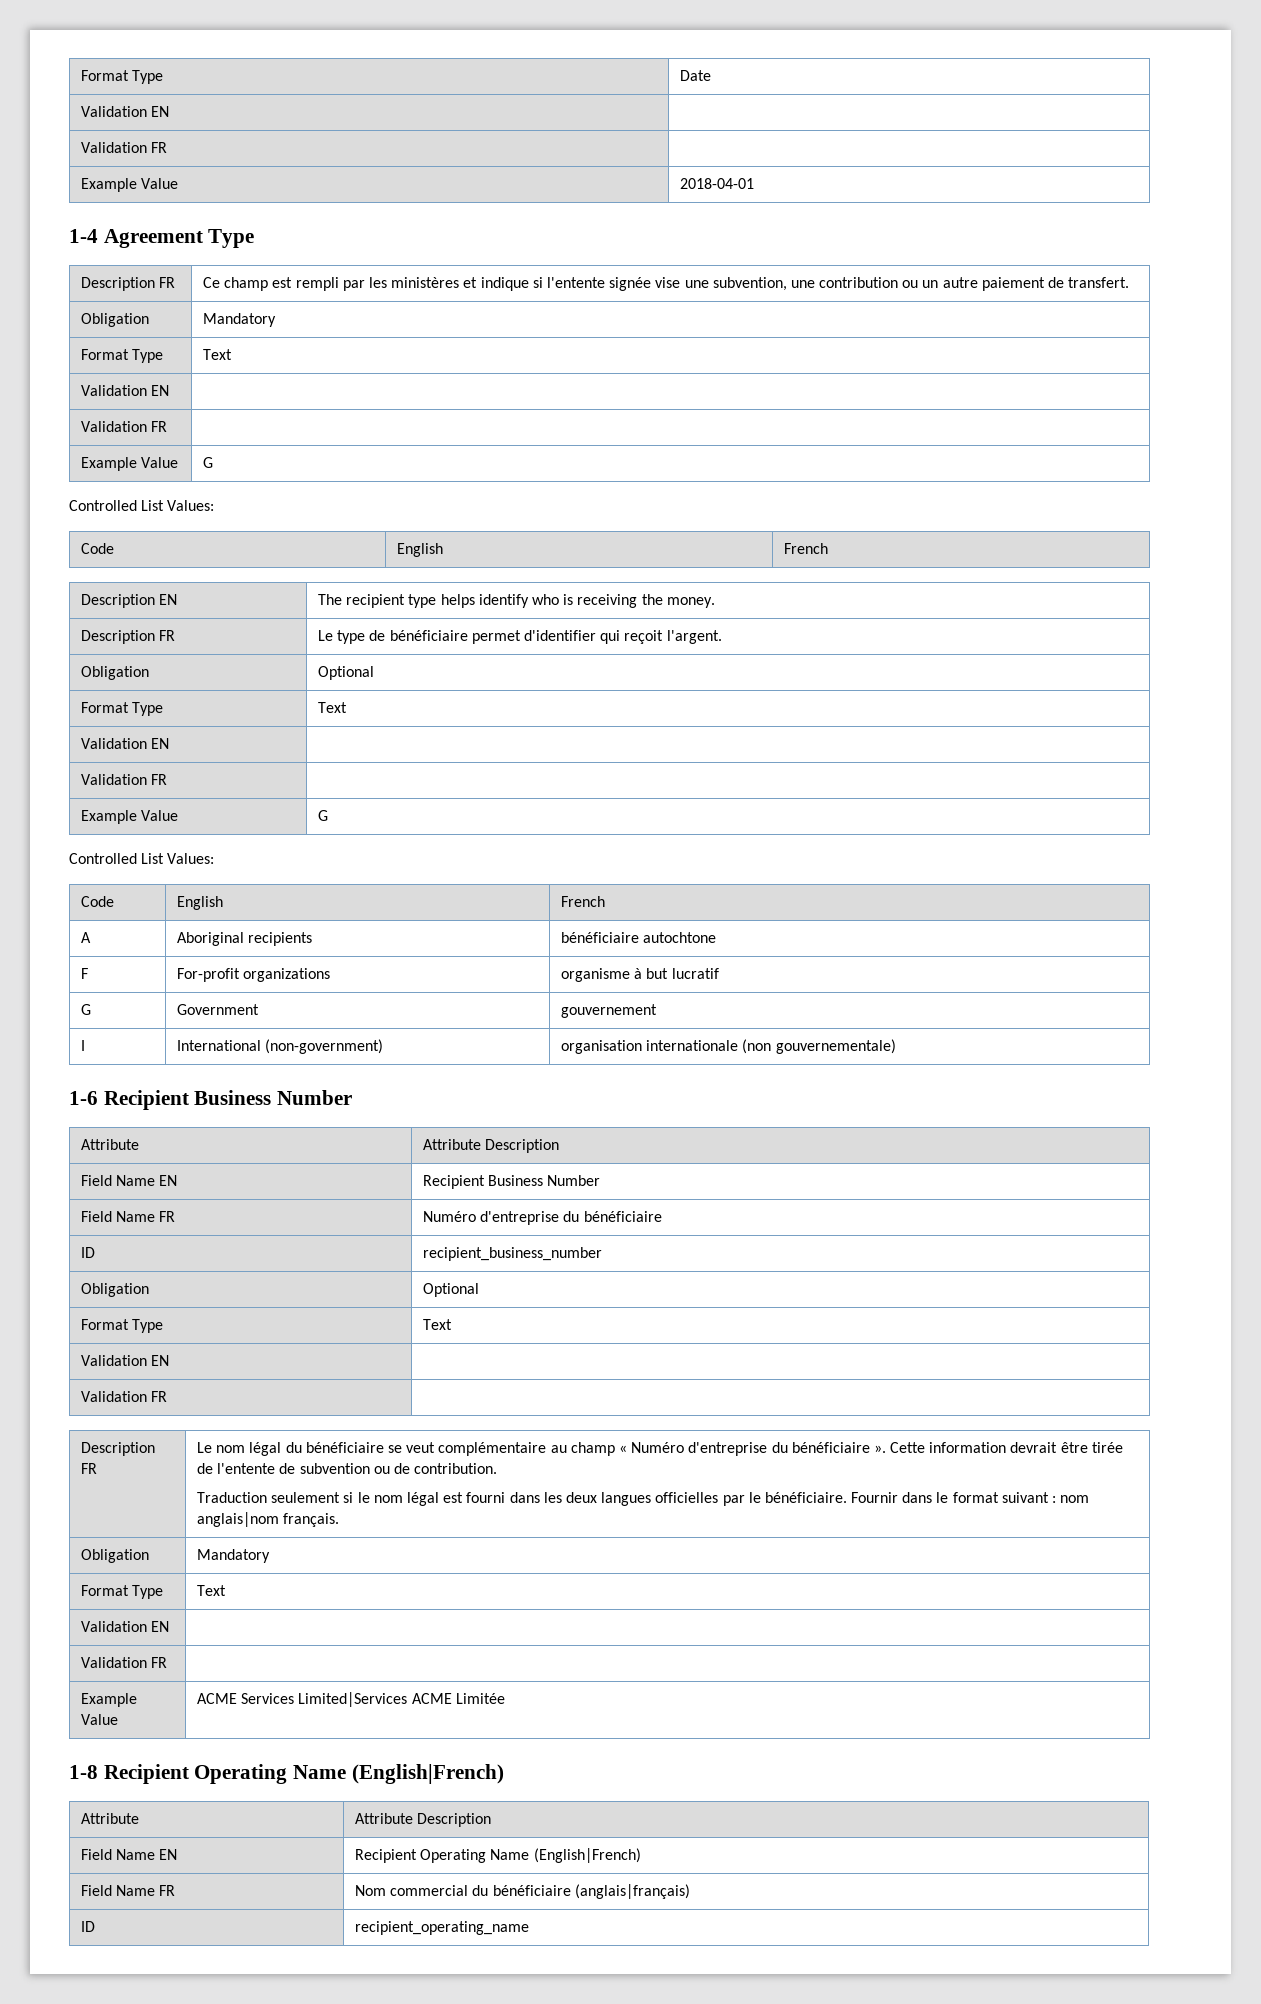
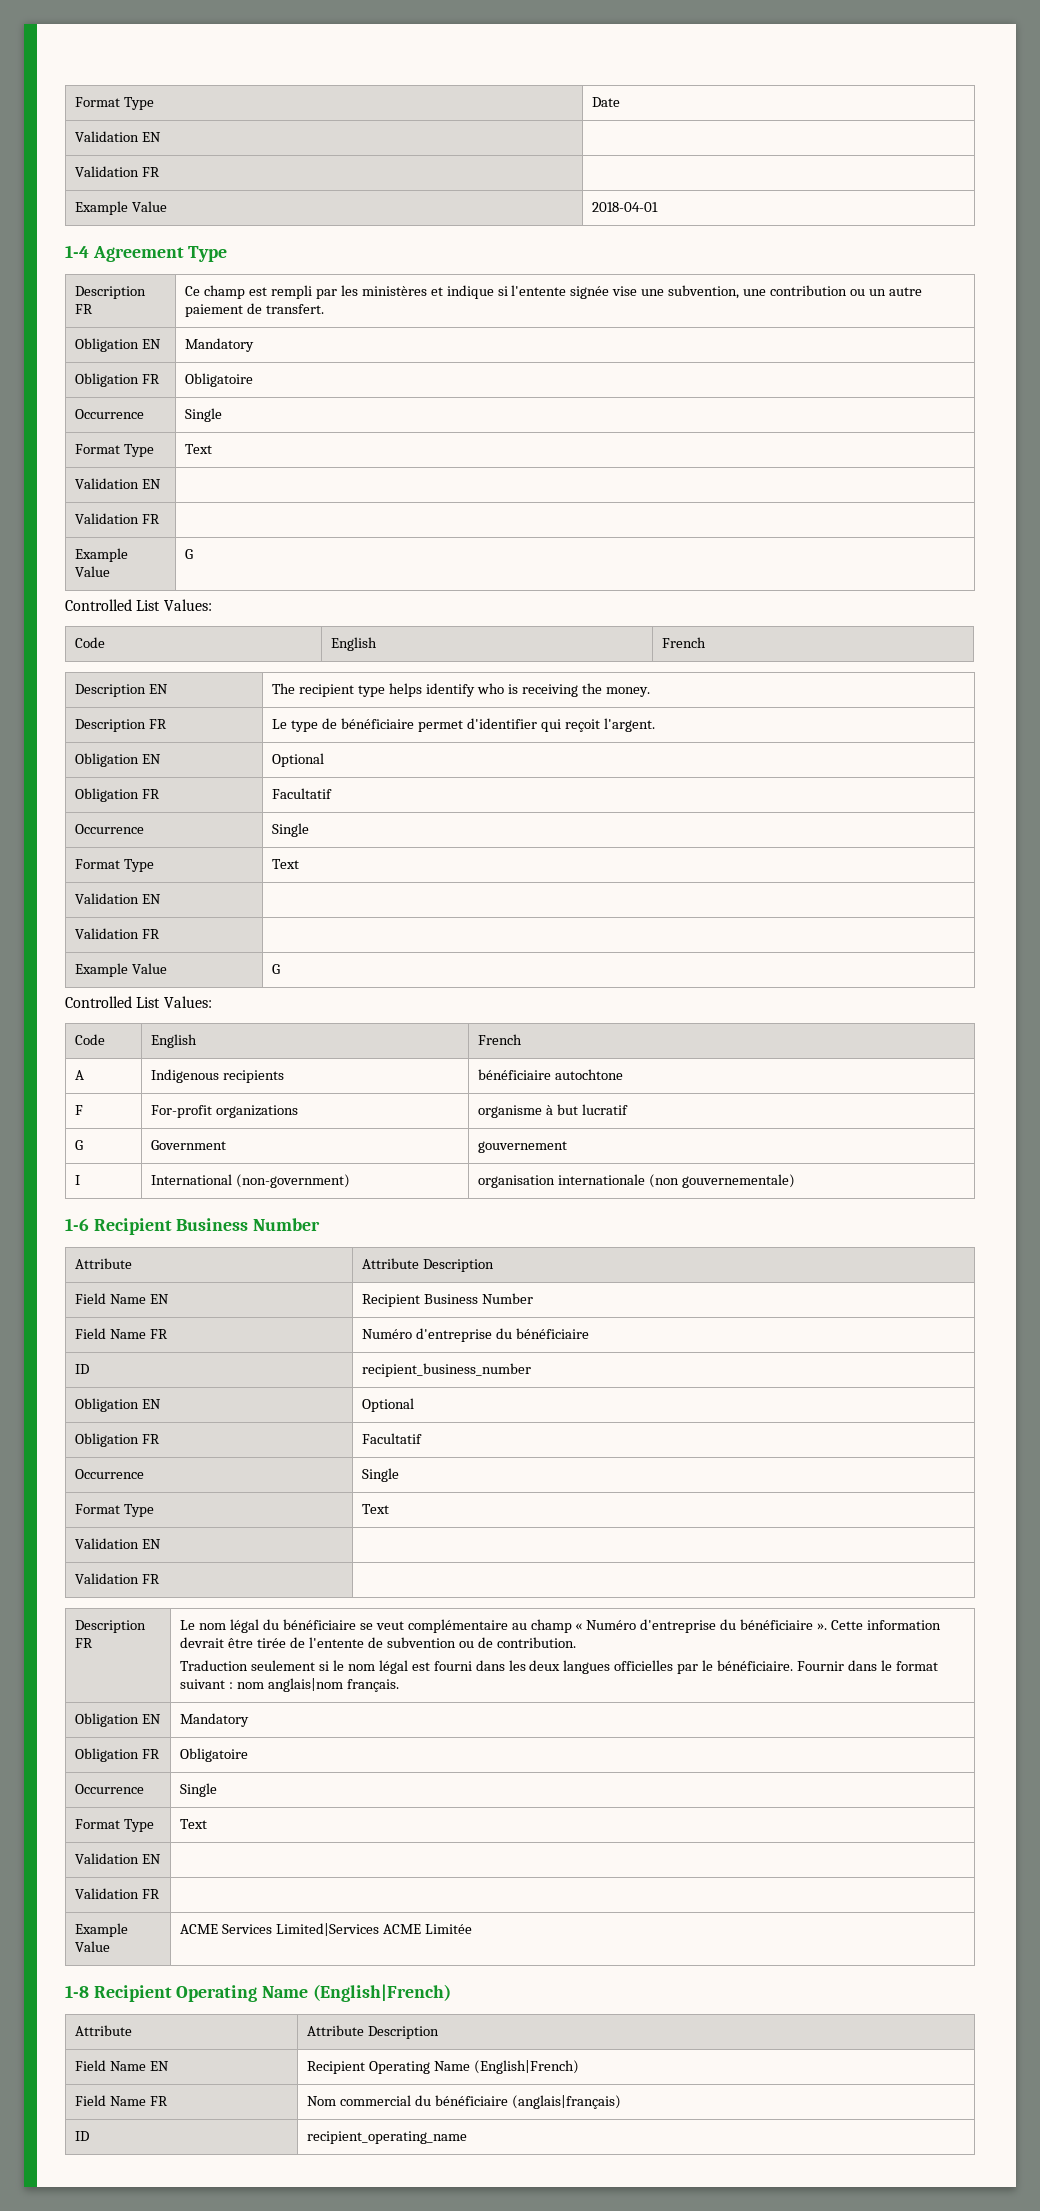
  Description FR | Ce champ est rempli par les ministères et indique si l'entente signée vise une subvention, une contribution ou un autre paiement de transfert.
- Obligation | Mandatory
+ Obligation EN | Mandatory
+ Obligation FR | Obligatoire
+ Occurrence | Single
  Description FR | Le type de bénéficiaire permet d'identifier qui reçoit l'argent.
- Obligation | Optional
+ Obligation EN | Optional
+ Obligation FR | Facultatif
+ Occurrence | Single
- A | Aboriginal recipients | bénéficiaire autochtone
+ A | Indigenous recipients | bénéficiaire autochtone
  ID | recipient_business_number
- Obligation | Optional
+ Obligation EN | Optional
+ Obligation FR | Facultatif
+ Occurrence | Single
  Fournir dans le format suivant : nom anglais|nom français.
- Obligation | Mandatory
+ Obligation EN | Mandatory
+ Obligation FR | Obligatoire
+ Occurrence | Single

